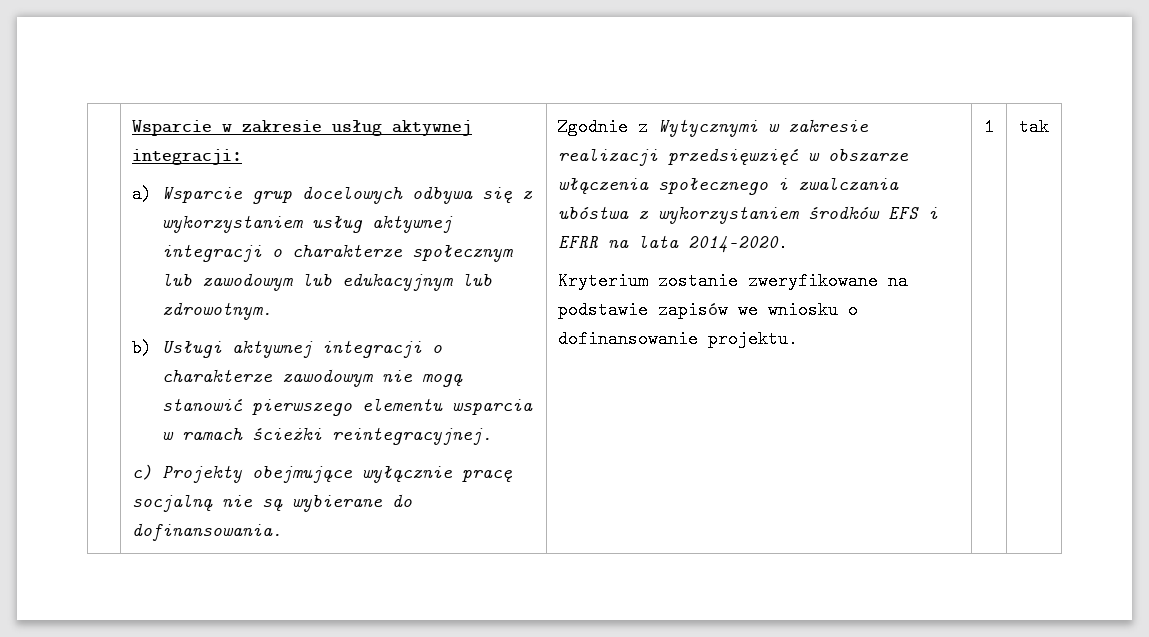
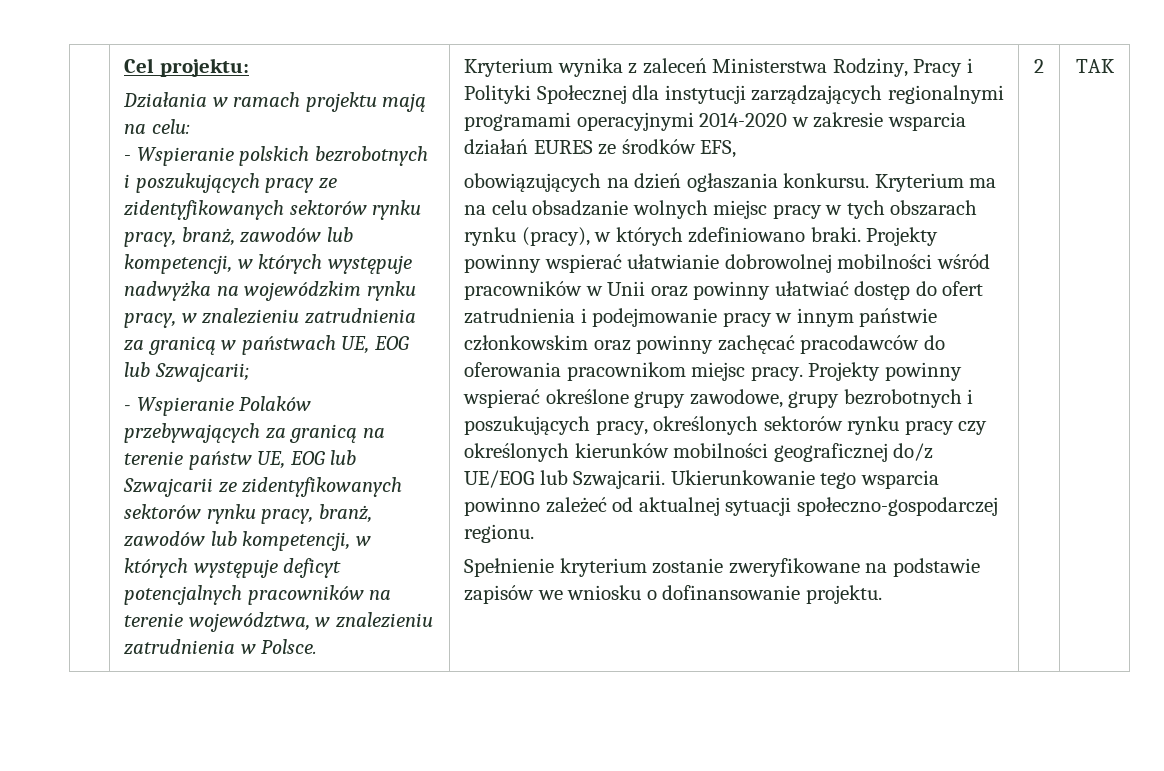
- Wsparcie w zakresie usług aktywnej integracji:
- a) Wsparcie grup docelowych odbywa się z wykorzystaniem usług aktywnej integracji o charakterze społecznym lub zawodowym lub edukacyjnym lub zdrowotnym.
- b) Usługi aktywnej integracji o charakterze zawodowym nie mogą stanowić pierwszego elementu wsparcia w ramach ścieżki reintegracyjnej.
- c) Projekty obejmujące wyłącznie pracę socjalną nie są wybierane do dofinansowania. | Zgodnie z Wytycznymi w zakresie realizacji przedsięwzięć w obszarze włączenia społecznego i zwalczania ubóstwa z wykorzystaniem środków EFS i EFRR na lata 2014-2020.
- Kryterium zostanie zweryfikowane na podstawie zapisów we wniosku o dofinansowanie projektu.
+ Cel projektu:
+ Działania w ramach projektu mają na celu:
+ - Wspieranie polskich bezrobotnych i poszukujących pracy ze zidentyfikowanych sektorów rynku pracy, branż, zawodów lub kompetencji, w których występuje nadwyżka na wojewódzkim rynku pracy, w znalezieniu zatrudnienia za granicą w państwach UE, EOG lub Szwajcarii;
+ - Wspieranie Polaków przebywających za granicą na terenie państw UE, EOG lub Szwajcarii ze zidentyfikowanych sektorów rynku pracy, branż, zawodów lub kompetencji, w których występuje deficyt potencjalnych pracowników na terenie województwa, w znalezieniu zatrudnienia w Polsce. | Kryterium wynika z zaleceń Ministerstwa Rodziny, Pracy i Polityki Społecznej dla instytucji zarządzających regionalnymi programami operacyjnymi 2014-2020 w zakresie wsparcia działań EURES ze środków EFS,
+ obowiązujących na dzień ogłaszania konkursu. Kryterium ma na celu obsadzanie wolnych miejsc pracy w tych obszarach rynku (pracy), w których zdefiniowano braki. Projekty powinny wspierać ułatwianie dobrowolnej mobilności wśród pracowników w Unii oraz powinny ułatwiać dostęp do ofert zatrudnienia i podejmowanie pracy w innym państwie członkowskim oraz powinny zachęcać pracodawców do oferowania pracownikom miejsc pracy. Projekty powinny wspierać określone grupy zawodowe, grupy bezrobotnych i poszukujących pracy, określonych sektorów rynku pracy czy określonych kierunków mobilności geograficznej do/z UE/EOG lub Szwajcarii. Ukierunkowanie tego wsparcia powinno zależeć od aktualnej sytuacji społeczno-gospodarczej regionu.
+ Spełnienie kryterium zostanie zweryfikowane na podstawie zapisów we wniosku o dofinansowanie projektu.
- 1 | tak
+ 2 | TAK

